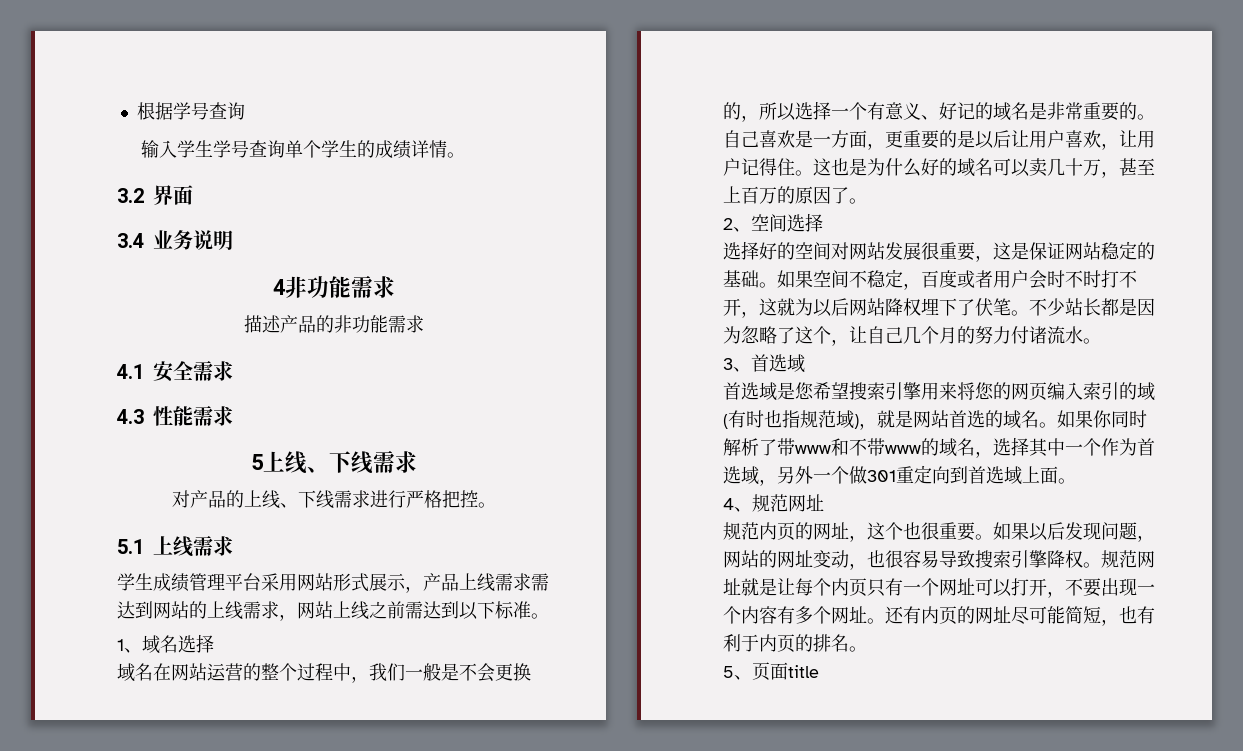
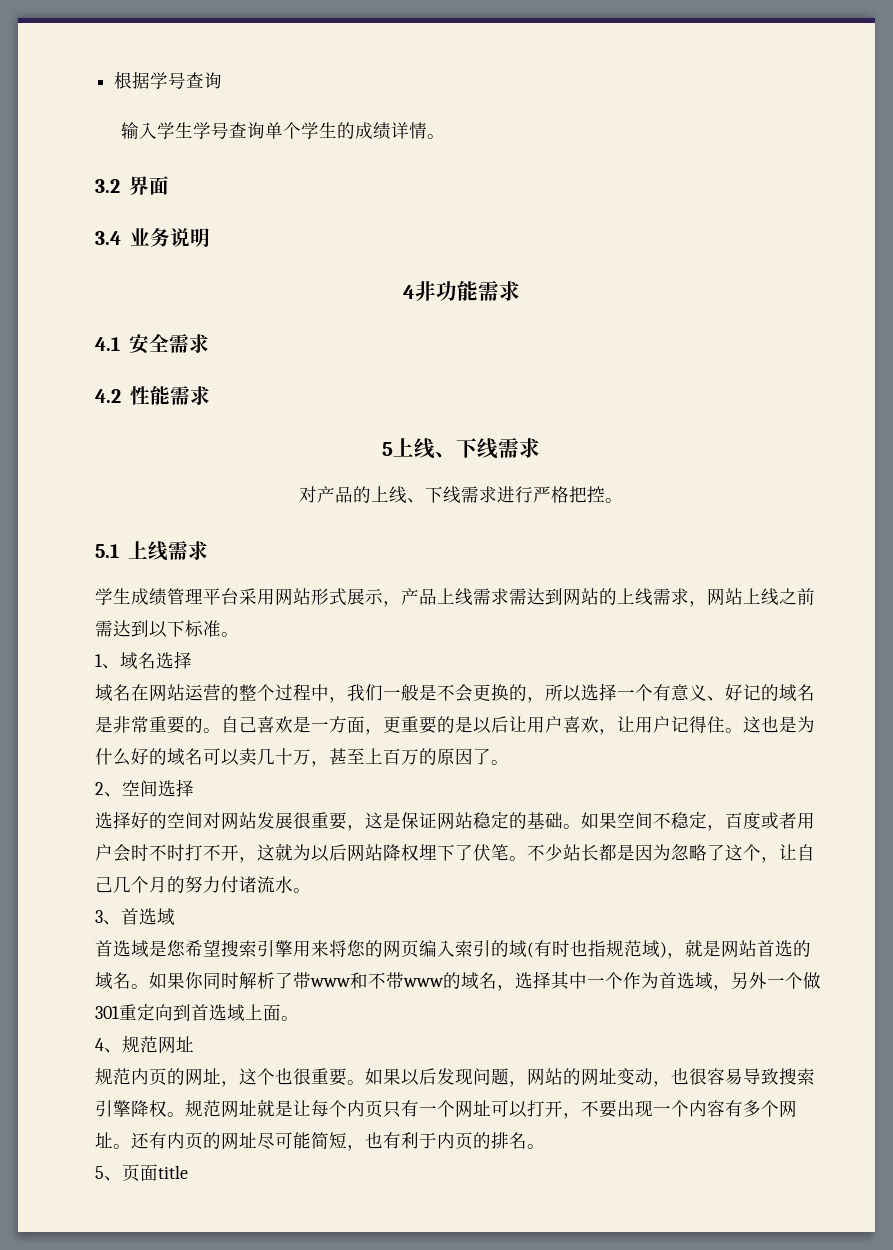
- 描述产品的非功能需求
- 4.3性能需求
+ 4.2性能需求

